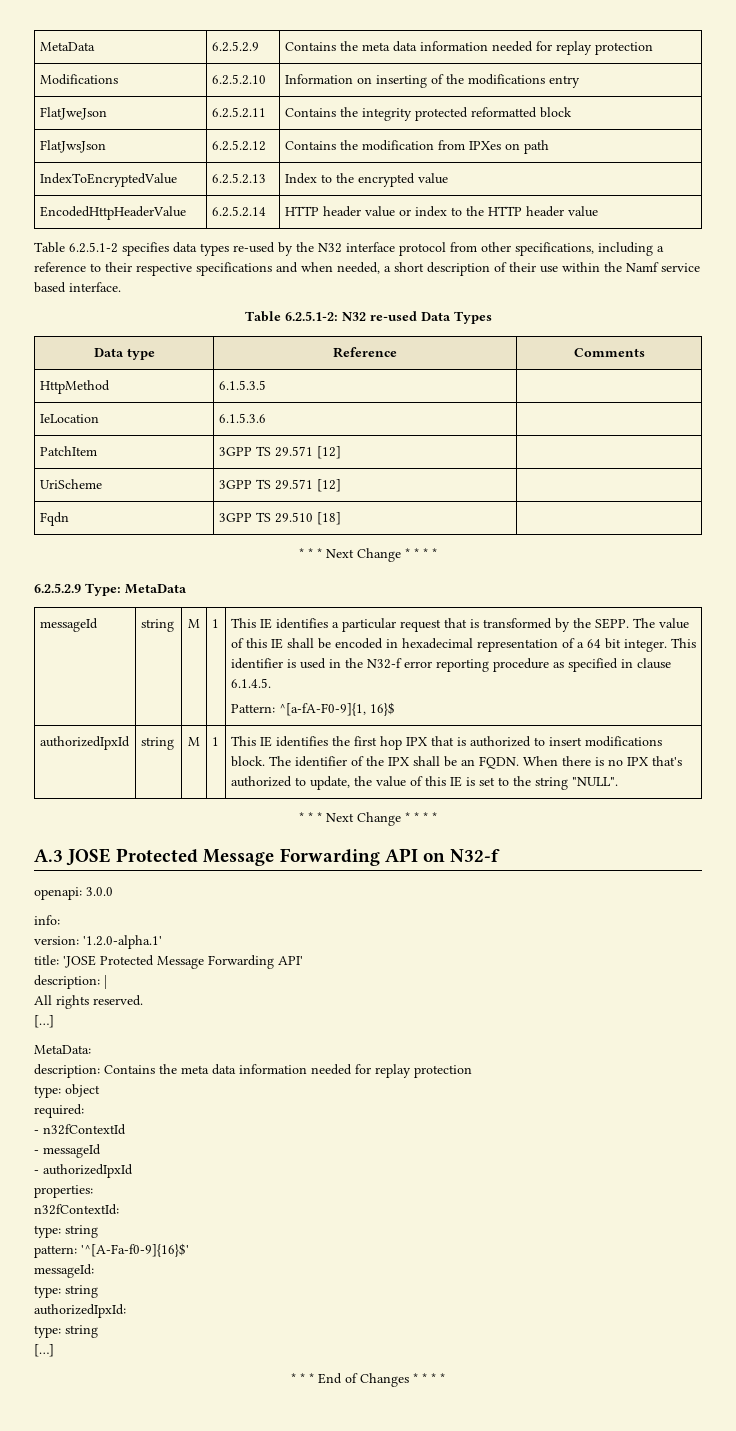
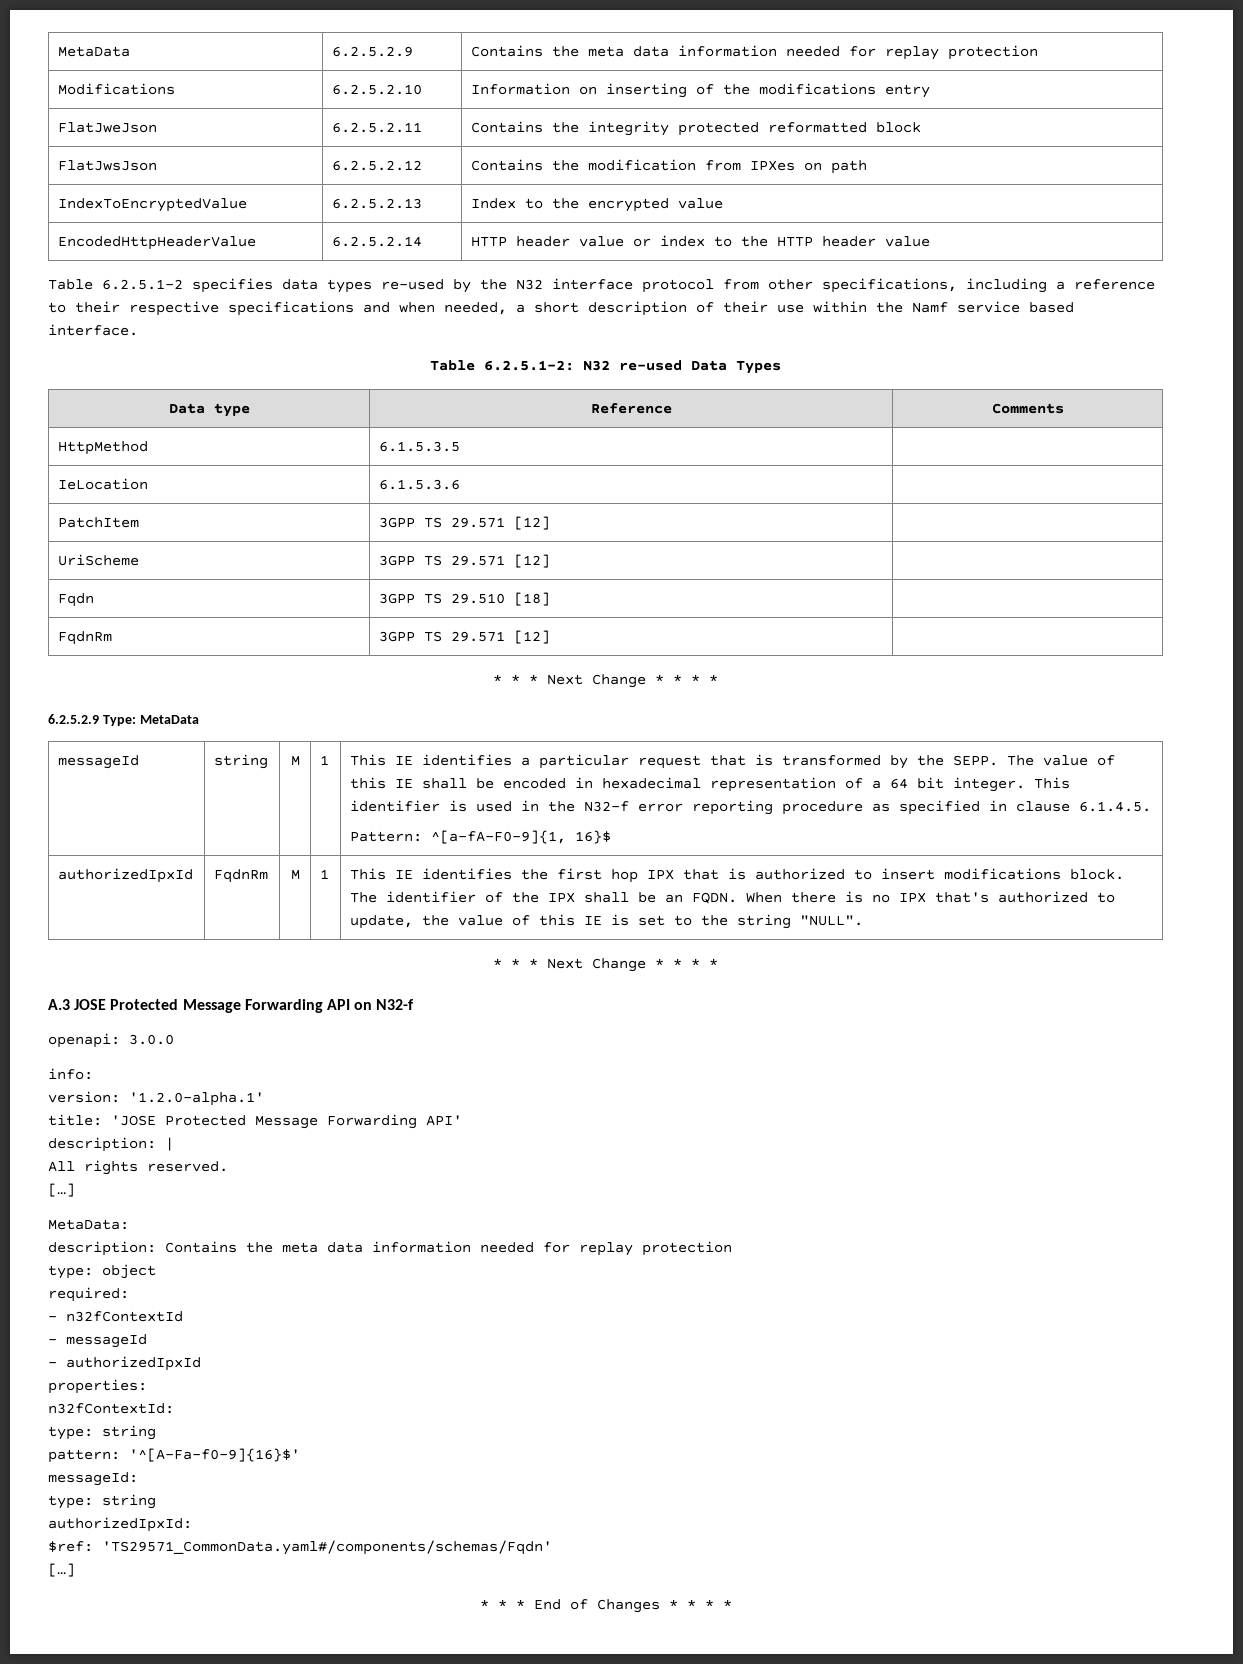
+ FqdnRm | 3GPP TS 29.571 [12] |
- authorizedIpxId | string
+ authorizedIpxId | FqdnRm
  authorizedIpxId:
- type: string
+ $ref: 'TS29571_CommonData.yaml#/components/schemas/Fqdn'

